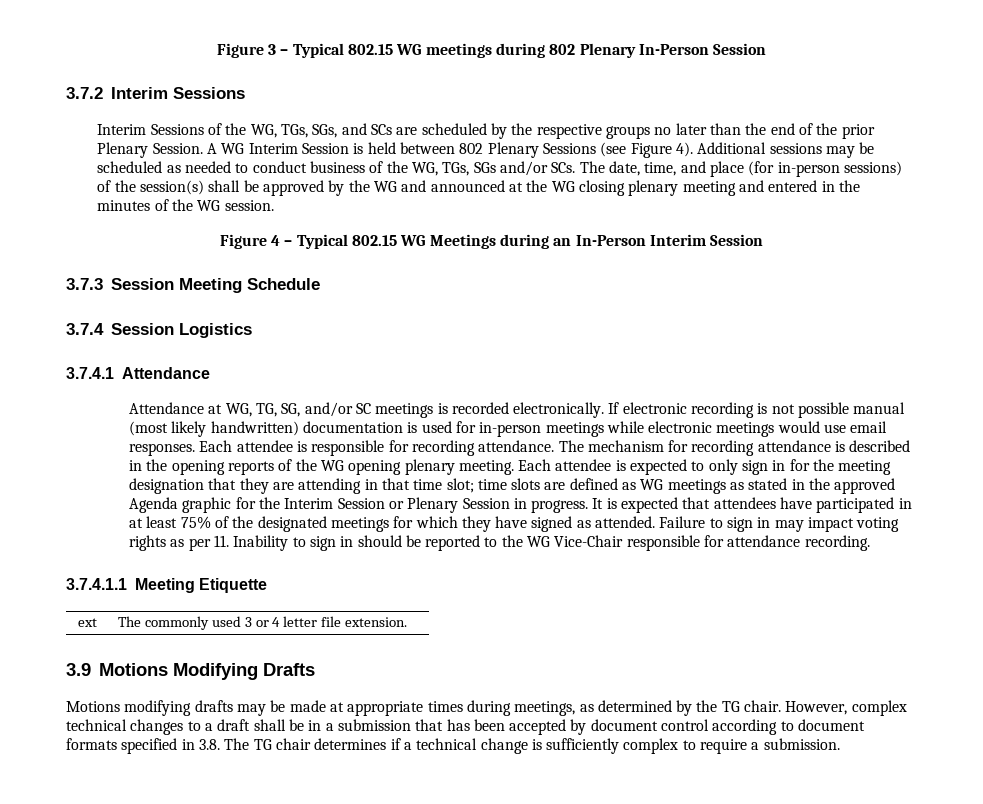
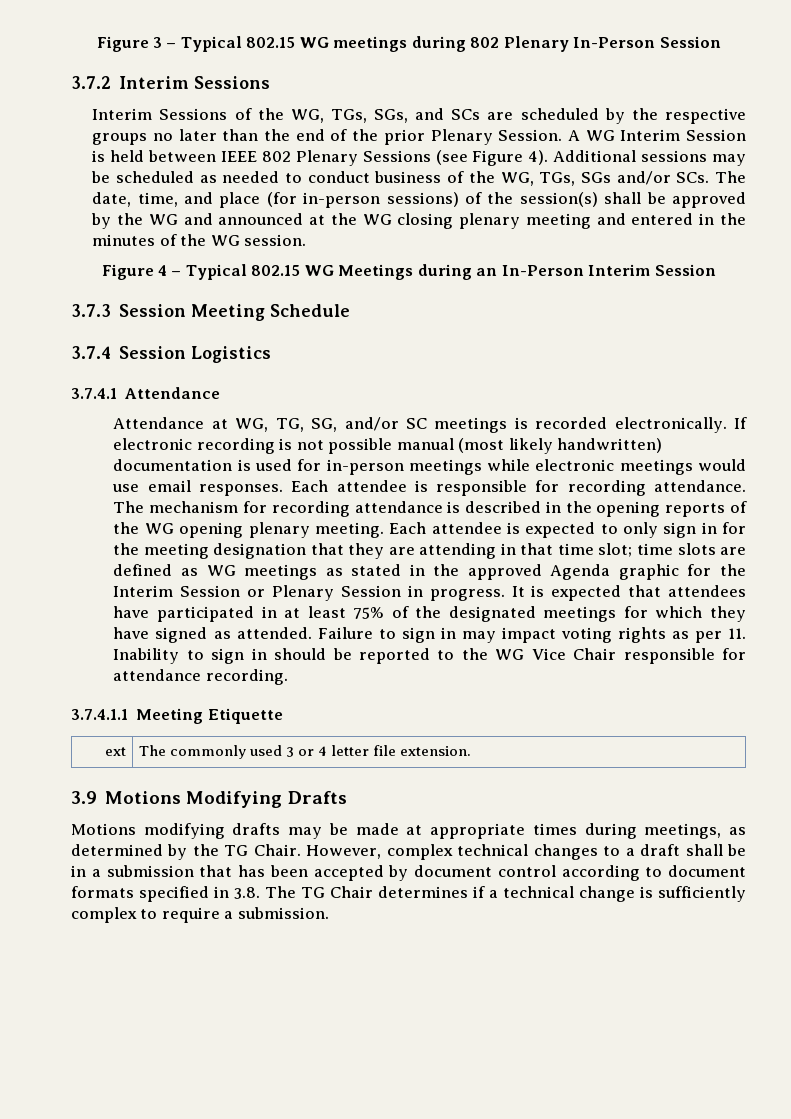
- A WG Interim Session is held between 802 Plenary Sessions (see Figure 4).
+ A WG Interim Session is held between IEEE 802 Plenary Sessions (see Figure 4).
- Failure to sign in may impact voting rights as per 11. Inability to sign in should be reported to the WG Vice-Chair responsible for attendance recording.
+ Failure to sign in may impact voting rights as per 11. Inability to sign in should be reported to the WG Vice Chair responsible for attendance recording.
- Motions modifying drafts may be made at appropriate times during meetings, as determined by the TG chair.
+ Motions modifying drafts may be made at appropriate times during meetings, as determined by the TG Chair.
- However, complex technical changes to a draft shall be in a submission that has been accepted by document control according to document formats specified in 3.8. The TG chair determines if a technical change is sufficiently complex to require a submission.
+ However, complex technical changes to a draft shall be in a submission that has been accepted by document control according to document formats specified in 3.8. The TG Chair determines if a technical change is sufficiently complex to require a submission.

